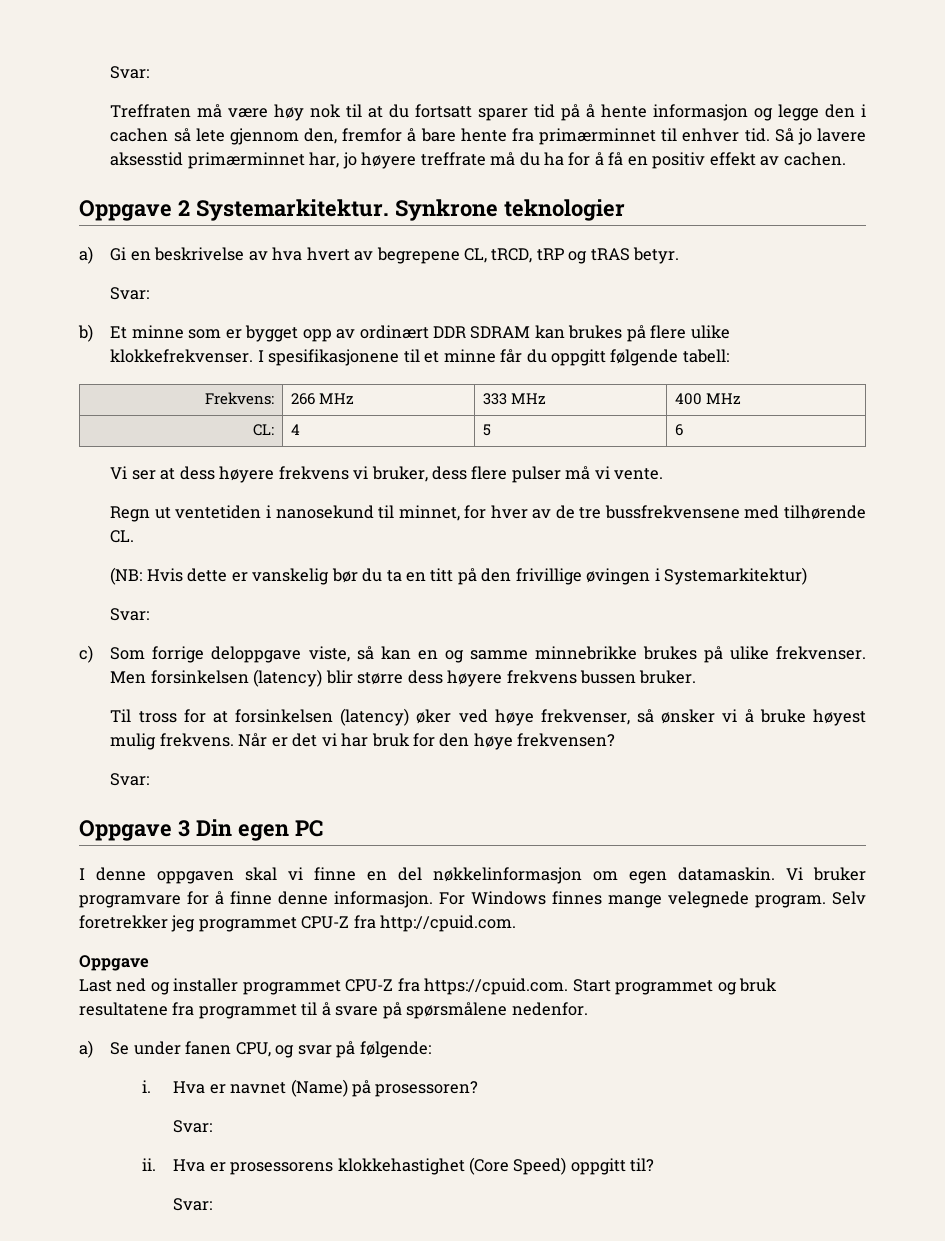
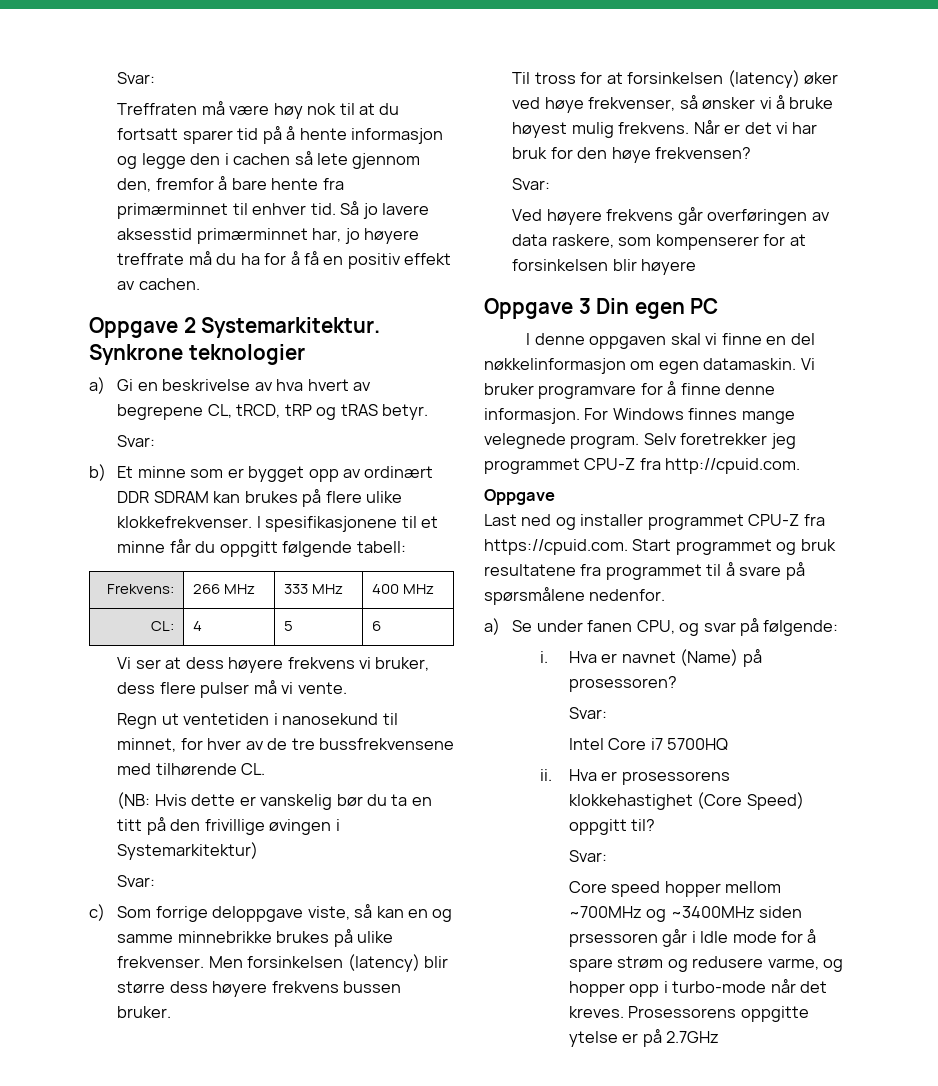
+ Ved høyere frekvens går overføringen av data raskere, som kompenserer for at forsinkelsen blir høyere
+ Intel Core i7 5700HQ
+ Core speed hopper mellom ~700MHz og ~3400MHz siden prsessoren går i Idle mode for å spare strøm og redusere varme, og hopper opp i turbo-mode når det kreves. Prosessorens oppgitte ytelse er på 2.7GHz

